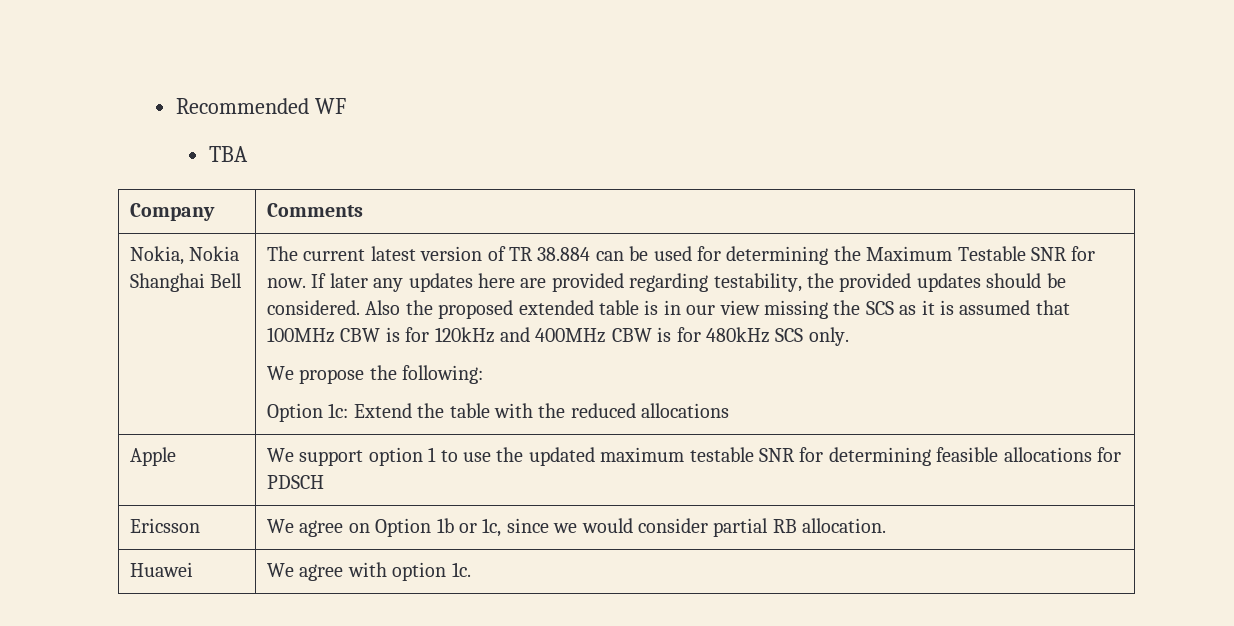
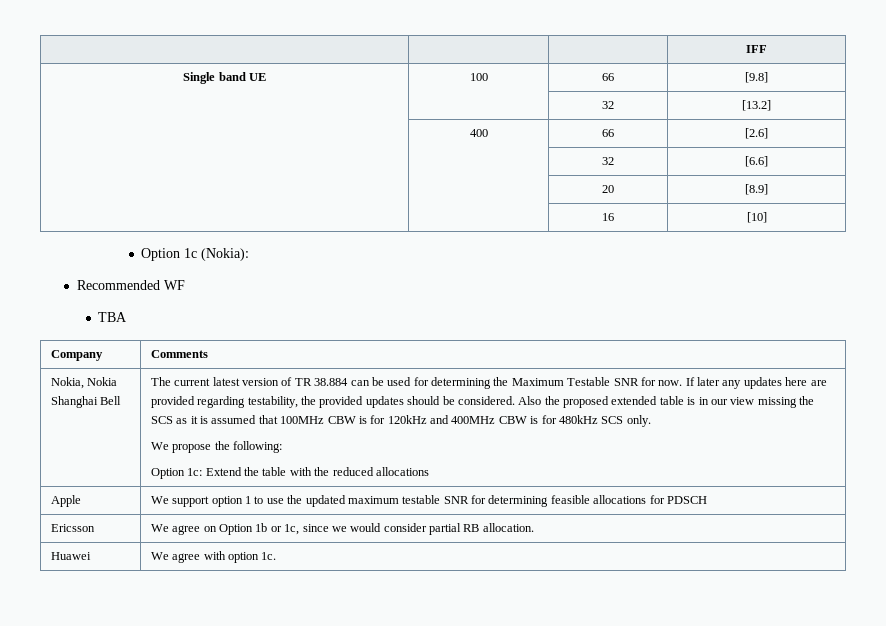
+ | | | IFF
+ Single band UE | 100 | 66 | [9.8]
+ | | 32 | [13.2]
+ | 400 | 66 | [2.6]
+ | | 32 | [6.6]
+ | | 20 | [8.9]
+ | | 16 | [10]
+ Option 1c (Nokia):

